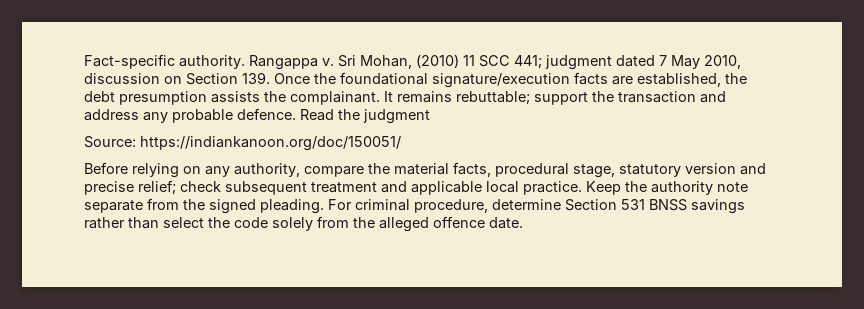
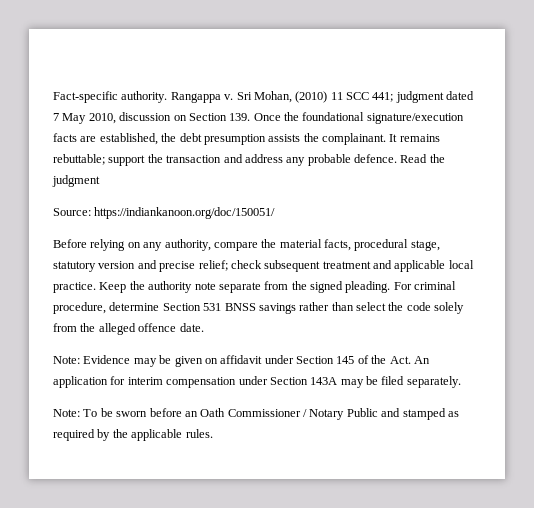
+ Note: Evidence may be given on affidavit under Section 145 of the Act. An application for interim compensation under Section 143A may be filed separately.
+ Note: To be sworn before an Oath Commissioner / Notary Public and stamped as required by the applicable rules.

